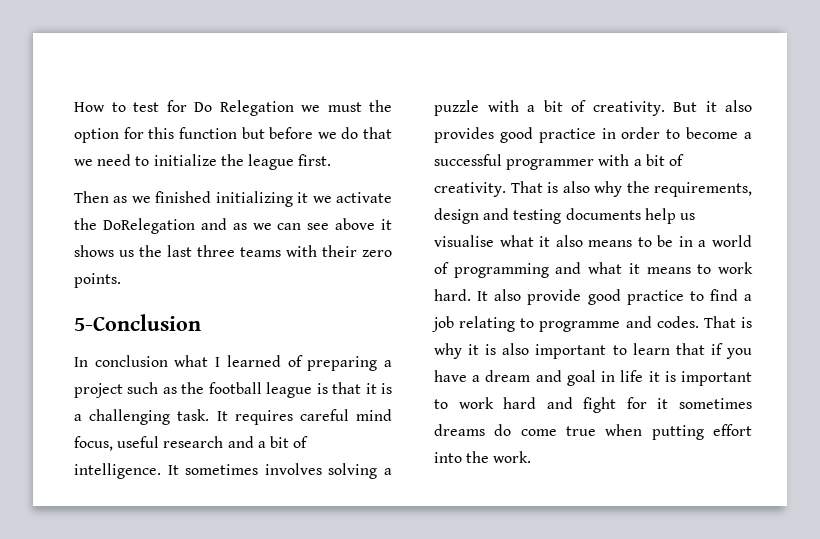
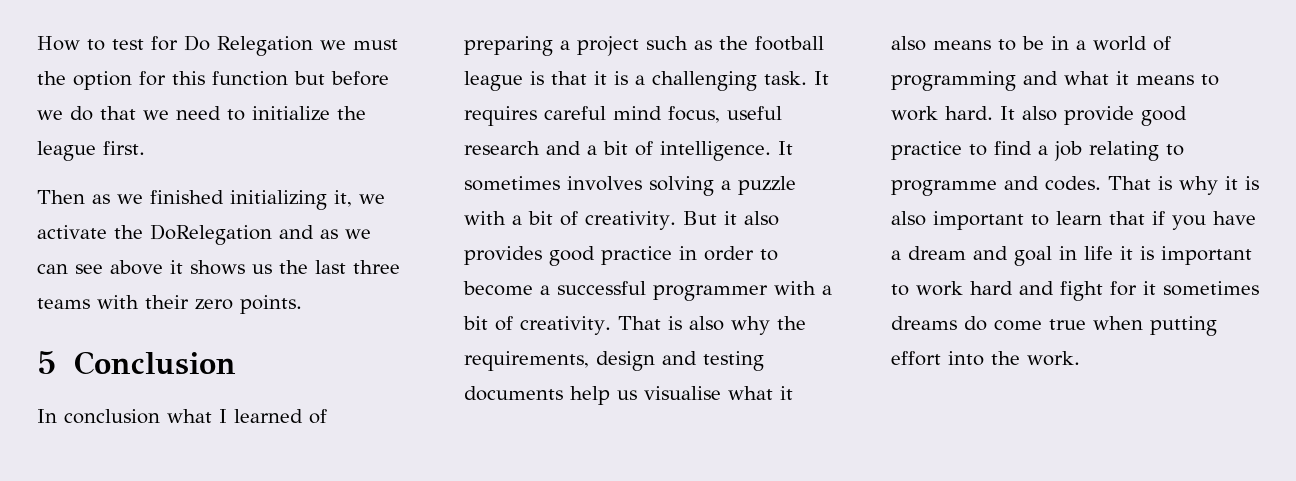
- Then as we finished initializing it we activate the DoRelegation and as we can see above it shows us the last three teams with their zero points.
+ Then as we finished initializing it, we activate the DoRelegation and as we can see above it shows us the last three teams with their zero points.
- 5-Conclusion
+ 5 Conclusion

